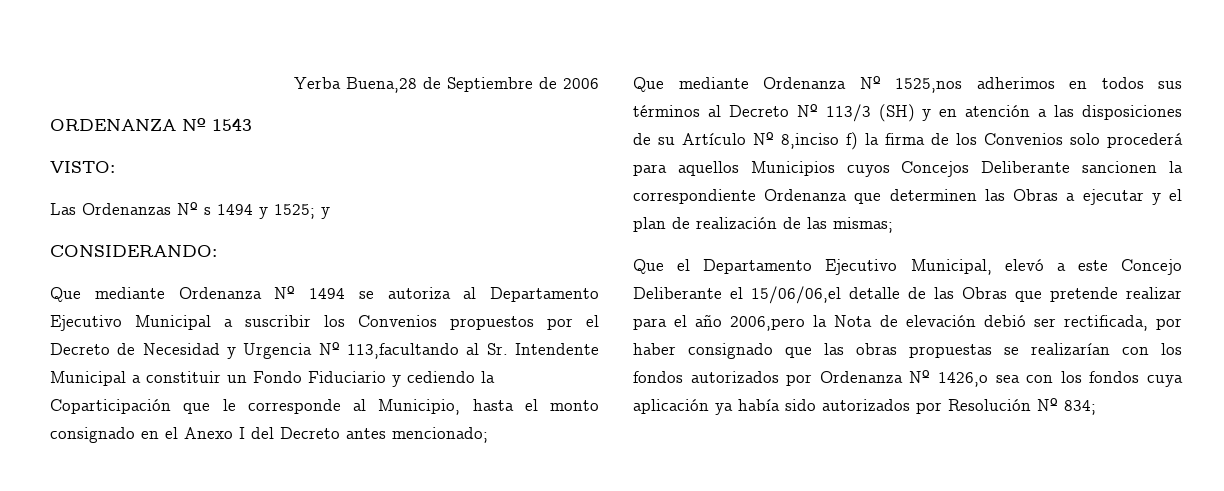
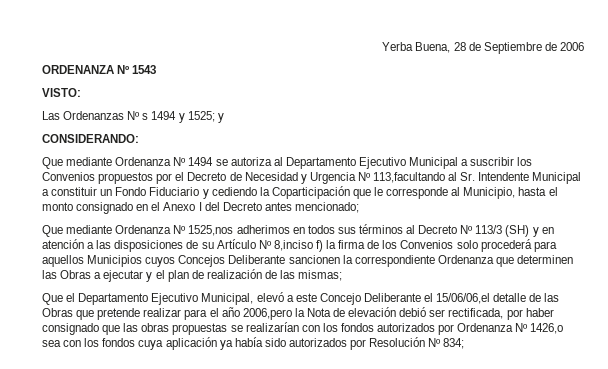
- Yerba Buena,28 de Septiembre de 2006
+ Yerba Buena, 28 de Septiembre de 2006

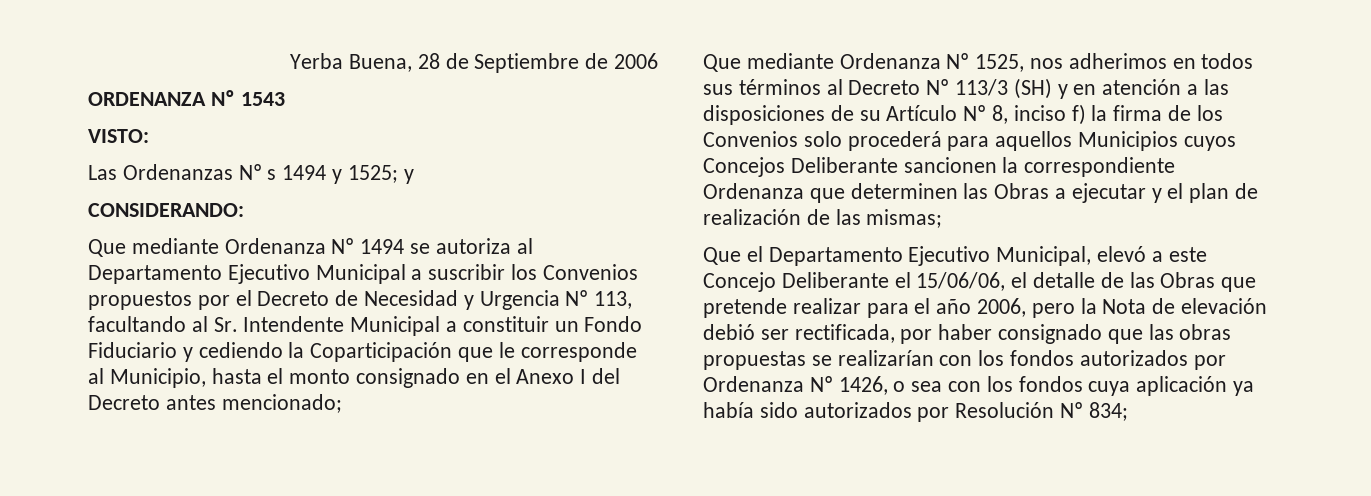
- Que mediante Ordenanza Nº 1494 se autoriza al Departamento Ejecutivo Municipal a suscribir los Convenios propuestos por el Decreto de Necesidad y Urgencia Nº 113,facultando al Sr. Intendente Municipal a constituir un Fondo Fiduciario y cediendo la Coparticipación que le corresponde al Municipio, hasta el monto consignado en el Anexo I del Decreto antes mencionado;
+ Que mediante Ordenanza Nº 1494 se autoriza al Departamento Ejecutivo Municipal a suscribir los Convenios propuestos por el Decreto de Necesidad y Urgencia Nº 113, facultando al Sr. Intendente Municipal a constituir un Fondo Fiduciario y cediendo la Coparticipación que le corresponde al Municipio, hasta el monto consignado en el Anexo I del Decreto antes mencionado;
- Que mediante Ordenanza Nº 1525,nos adherimos en todos sus términos al Decreto Nº 113/3 (SH) y en atención a las disposiciones de su Artículo Nº 8,inciso f) la firma de los Convenios solo procederá para aquellos Municipios cuyos Concejos Deliberante sancionen la correspondiente Ordenanza que determinen las Obras a ejecutar y el plan de realización de las mismas;
+ Que mediante Ordenanza Nº 1525, nos adherimos en todos sus términos al Decreto Nº 113/3 (SH) y en atención a las disposiciones de su Artículo Nº 8, inciso f) la firma de los Convenios solo procederá para aquellos Municipios cuyos Concejos Deliberante sancionen la correspondiente Ordenanza que determinen las Obras a ejecutar y el plan de realización de las mismas;
- Que el Departamento Ejecutivo Municipal, elevó a este Concejo Deliberante el 15/06/06,el detalle de las Obras que pretende realizar para el año 2006,pero la Nota de elevación debió ser rectificada, por haber consignado que las obras propuestas se realizarían con los fondos autorizados por Ordenanza Nº 1426,o sea con los fondos cuya aplicación ya había sido autorizados por Resolución Nº 834;
+ Que el Departamento Ejecutivo Municipal, elevó a este Concejo Deliberante el 15/06/06, el detalle de las Obras que pretende realizar para el año 2006, pero la Nota de elevación debió ser rectificada, por haber consignado que las obras propuestas se realizarían con los fondos autorizados por Ordenanza Nº 1426, o sea con los fondos cuya aplicación ya había sido autorizados por Resolución Nº 834;

